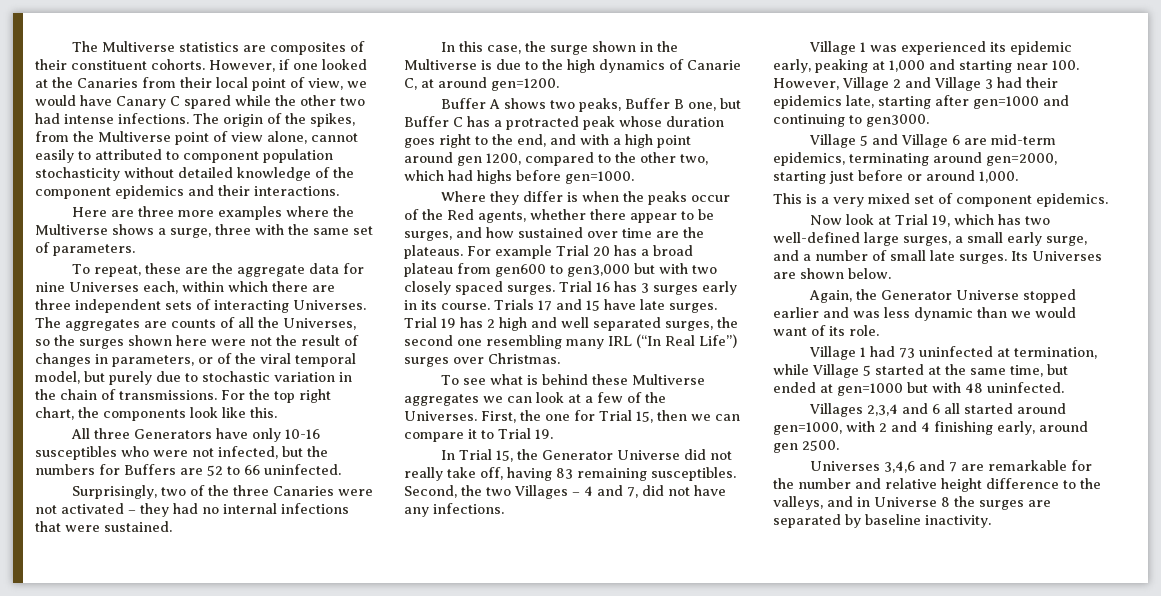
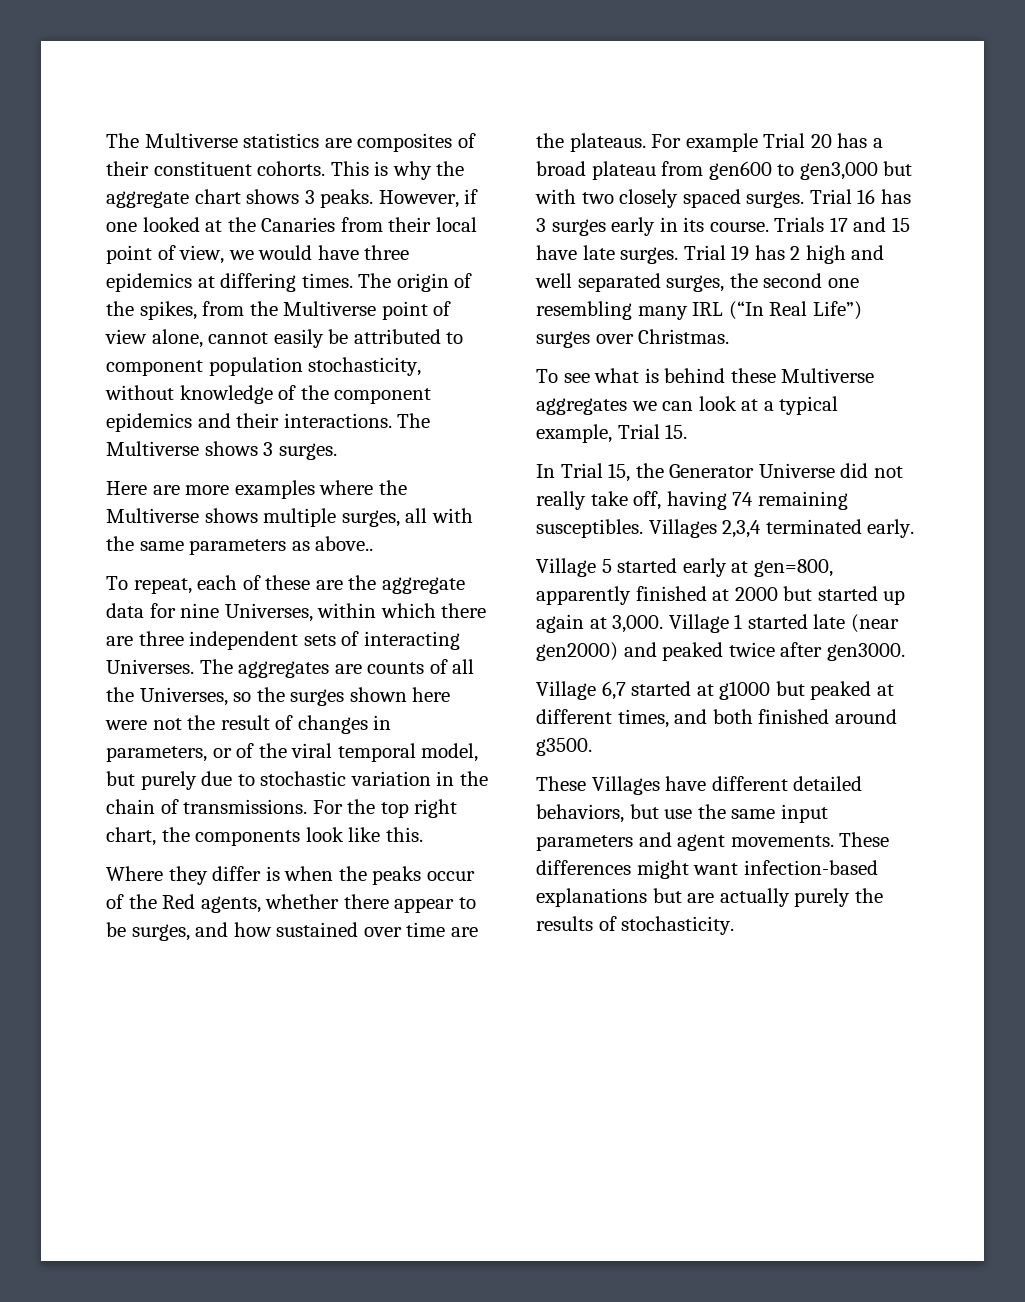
+ This is why the aggregate chart shows 3 peaks.
- However, if one looked at the Canaries from their local point of view, we would have Canary C spared while the other two had intense infections.
+ However, if one looked at the Canaries from their local point of view, we would have three epidemics at differing times.
- The origin of the spikes, from the Multiverse point of view alone, cannot easily to attributed to component population stochasticity without detailed knowledge of the component epidemics and their interactions.
+ The origin of the spikes, from the Multiverse point of view alone, cannot easily be attributed to component population stochasticity, without knowledge of the component epidemics and their interactions. The Multiverse shows 3 surges.
- Here are three more examples where the Multiverse shows a surge, three with the same set of parameters.
+ Here are more examples where the Multiverse shows multiple surges, all with the same parameters as above..
- To repeat, these are the aggregate data for nine Universes each, within which there are three independent sets of interacting Universes.
+ To repeat, each of these are the aggregate data for nine Universes, within which there are three independent sets of interacting Universes.
- All three Generators have only 10-16 susceptibles who were not infected, but the numbers for Buffers are 52 to 66 uninfected.
- Surprisingly, two of the three Canaries were not activated – they had no internal infections that were sustained.
- In this case, the surge shown in the Multiverse is due to the high dynamics of Canarie C, at around gen=1200.
- Buffer A shows two peaks, Buffer B one, but Buffer C has a protracted peak whose duration goes right to the end, and with a high point around gen 1200, compared to the other two, which had highs before gen=1000.
- To see what is behind these Multiverse aggregates we can look at a few of the Universes. First, the one for Trial 15, then we can compare it to Trial 19.
+ To see what is behind these Multiverse aggregates we can look at a typical example, Trial 15.
- In Trial 15, the Generator Universe did not really take off, having 83 remaining susceptibles.
+ In Trial 15, the Generator Universe did not really take off, having 74 remaining susceptibles.
- Second, the two Villages – 4 and 7, did not have any infections.
- Village 1 was experienced its epidemic early, peaking at 1,000 and starting near 100. However, Village 2 and Village 3 had their epidemics late, starting after gen=1000 and continuing to gen3000.
- Village 5 and Village 6 are mid-term epidemics, terminating around gen=2000, starting just before or around 1,000.
- This is a very mixed set of component epidemics.
- Now look at Trial 19, which has two well-defined large surges, a small early surge, and a number of small late surges. Its Universes are shown below.
- Again, the Generator Universe stopped earlier and was less dynamic than we would want of its role.
- Village 1 had 73 uninfected at termination, while Village 5 started at the same time, but ended at gen=1000 but with 48 uninfected.
- Villages 2,3,4 and 6 all started around gen=1000, with 2 and 4 finishing early, around gen 2500.
- Universes 3,4,6 and 7 are remarkable for the number and relative height difference to the valleys, and in Universe 8 the surges are separated by baseline inactivity.
+ Villages 2,3,4 terminated early.
+ Village 5 started early at gen=800, apparently finished at 2000 but started up again at 3,000. Village 1 started late (near gen2000) and peaked twice after gen3000.
+ Village 6,7 started at g1000 but peaked at different times, and both finished around g3500.
+ These Villages have different detailed behaviors, but use the same input parameters and agent movements. These differences might want infection-based explanations but are actually purely the results of stochasticity.

